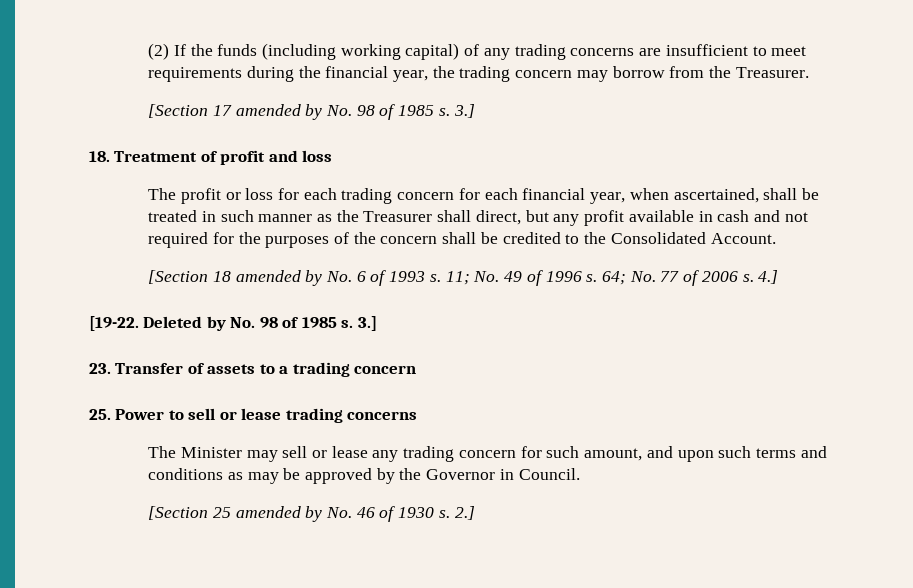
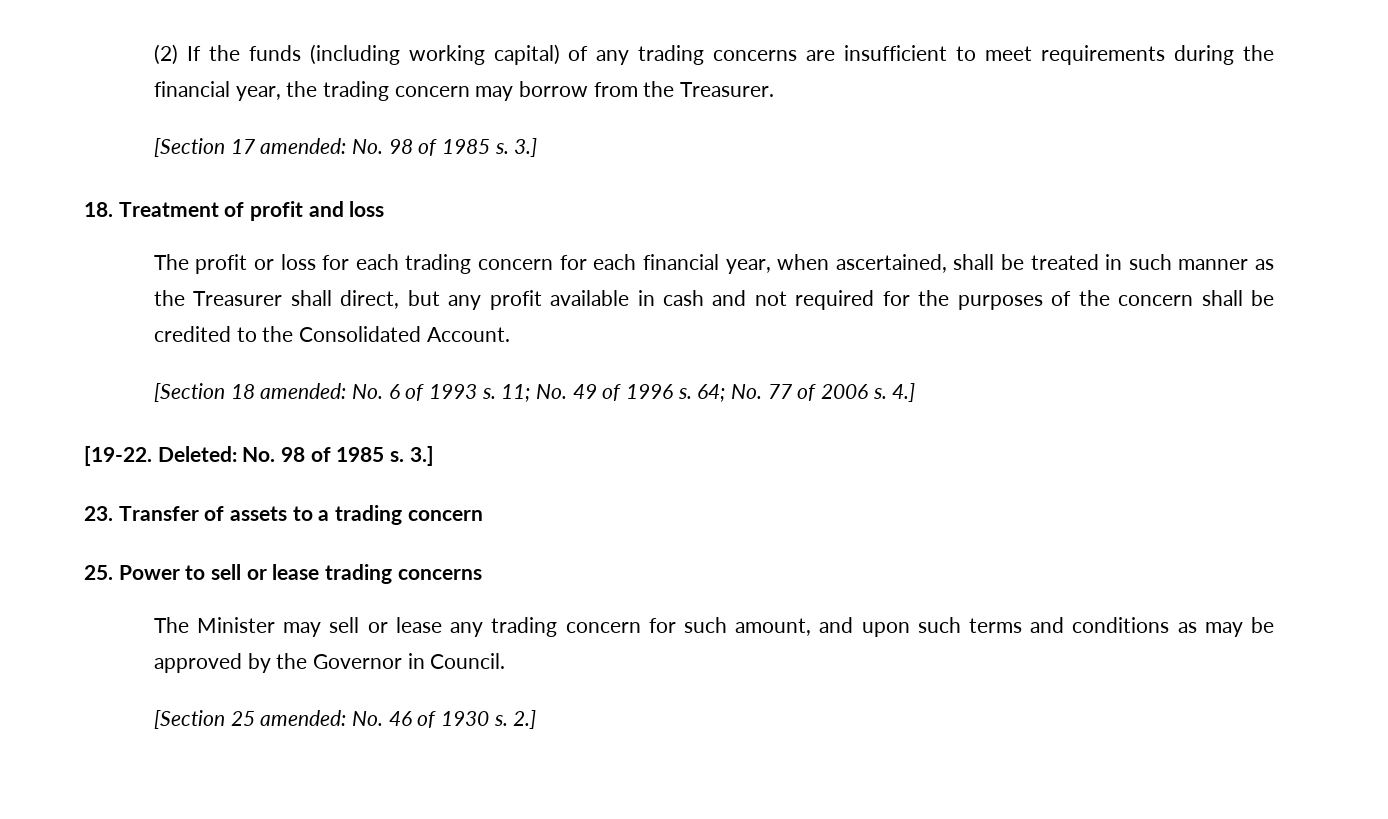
- [Section 17 amended by No. 98 of 1985 s.
+ [Section 17 amended: No. 98 of 1985 s.
- [Section 18 amended by No. 6 of 1993 s.
+ [Section 18 amended: No. 6 of 1993 s.
- Deleted by No. 98 of 1985 s.
+ Deleted: No. 98 of 1985 s.
- [Section 25 amended by No. 46 of 1930 s.
+ [Section 25 amended: No. 46 of 1930 s.

